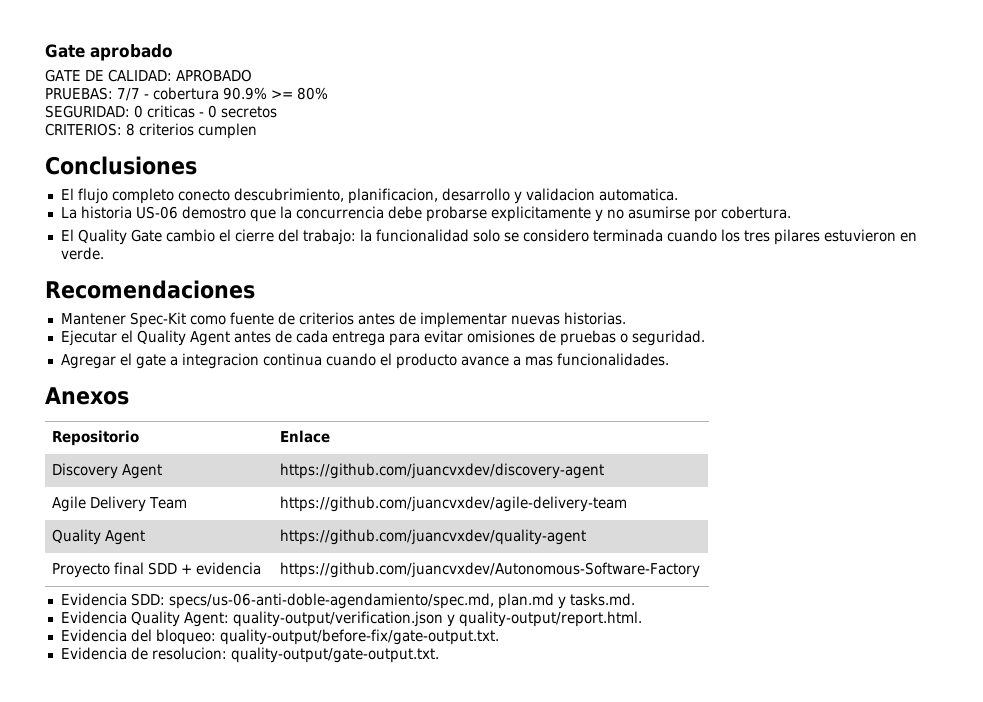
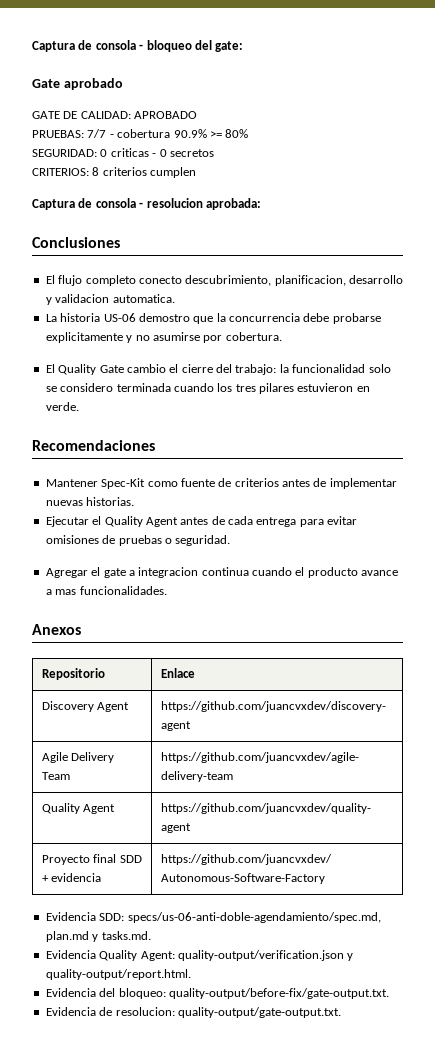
+ Captura de consola - bloqueo del gate:
+ Captura de consola - resolucion aprobada:

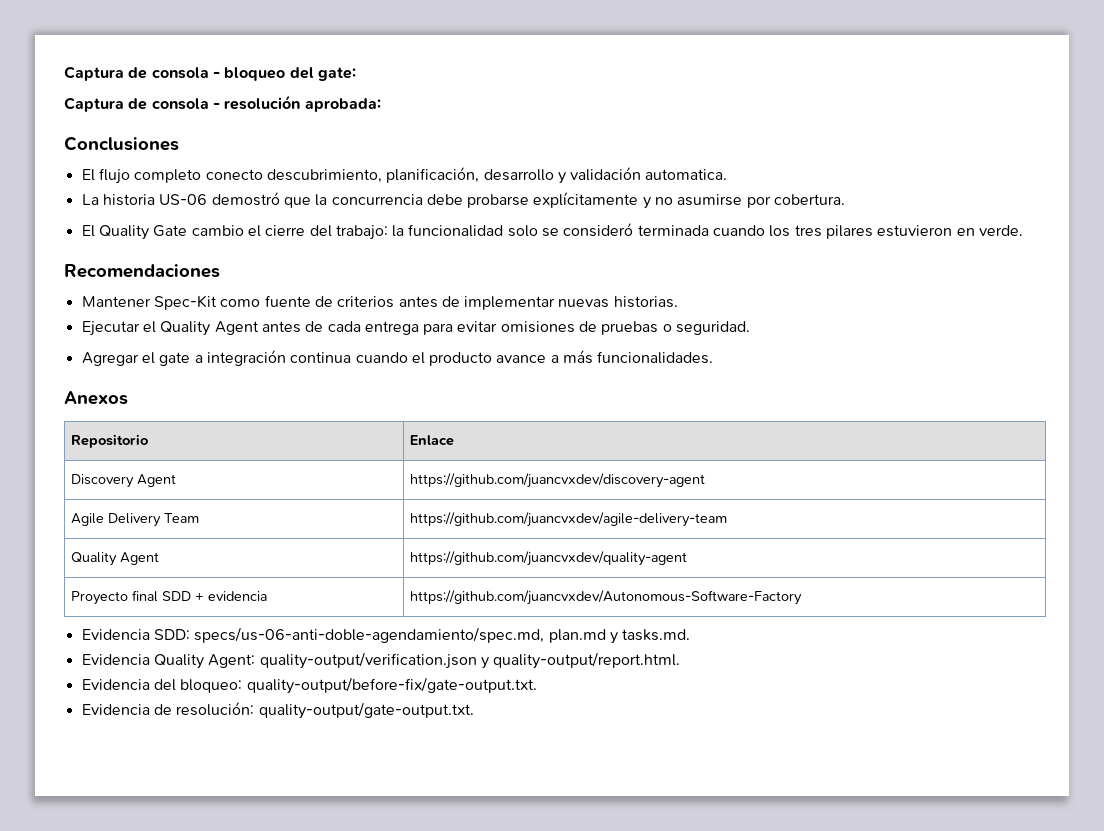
- Gate aprobado
- GATE DE CALIDAD: APROBADO
- PRUEBAS: 7/7 - cobertura 90.9% >= 80%
- SEGURIDAD: 0 criticas - 0 secretos
- CRITERIOS: 8 criterios cumplen
- Captura de consola - resolucion aprobada:
+ Captura de consola - resolución aprobada:
- El flujo completo conecto descubrimiento, planificacion, desarrollo y validacion automatica.
+ El flujo completo conecto descubrimiento, planificación, desarrollo y validación automatica.
- La historia US-06 demostro que la concurrencia debe probarse explicitamente y no asumirse por cobertura.
+ La historia US-06 demostró que la concurrencia debe probarse explícitamente y no asumirse por cobertura.
- El Quality Gate cambio el cierre del trabajo: la funcionalidad solo se considero terminada cuando los tres pilares estuvieron en verde.
+ El Quality Gate cambio el cierre del trabajo: la funcionalidad solo se consideró terminada cuando los tres pilares estuvieron en verde.
- Agregar el gate a integracion continua cuando el producto avance a mas funcionalidades.
+ Agregar el gate a integración continua cuando el producto avance a más funcionalidades.
- Evidencia de resolucion: quality-output/gate-output.txt.
+ Evidencia de resolución: quality-output/gate-output.txt.

